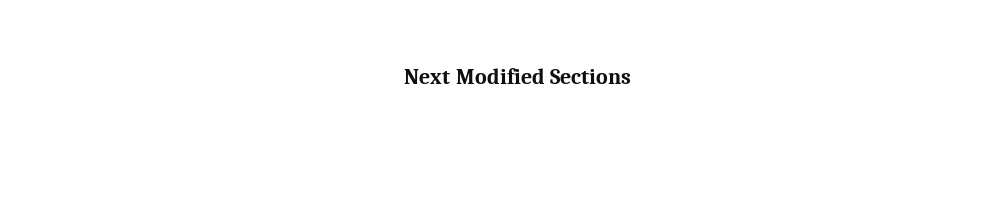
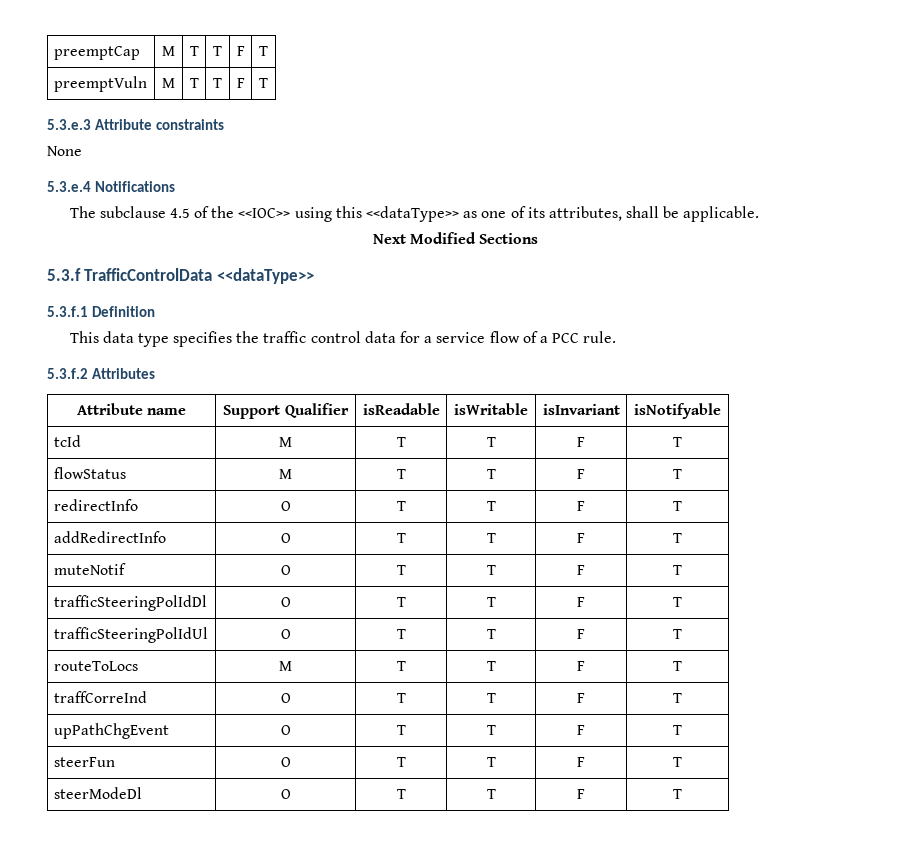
+ preemptCap | M | T | T | F | T
+ preemptVuln | M | T | T | F | T
+ 5.3.e.3 Attribute constraints
+ None
+ 5.3.e.4 Notifications
+ The subclause 4.5 of the <<IOC>> using this <<dataType>> as one of its attributes, shall be applicable.
  Next Modified Sections
+ 5.3.f TrafficControlData <<dataType>>
+ 5.3.f.1 Definition
+ This data type specifies the traffic control data for a service flow of a PCC rule.
+ 5.3.f.2 Attributes
+ Attribute name | Support Qualifier | isReadable | isWritable | isInvariant | isNotifyable
+ tcId | M | T | T | F | T
+ flowStatus | M | T | T | F | T
+ redirectInfo | O | T | T | F | T
+ addRedirectInfo | O | T | T | F | T
+ muteNotif | O | T | T | F | T
+ trafficSteeringPolIdDl | O | T | T | F | T
+ trafficSteeringPolIdUl | O | T | T | F | T
+ routeToLocs | M | T | T | F | T
+ traffCorreInd | O | T | T | F | T
+ upPathChgEvent | O | T | T | F | T
+ steerFun | O | T | T | F | T
+ steerModeDl | O | T | T | F | T

